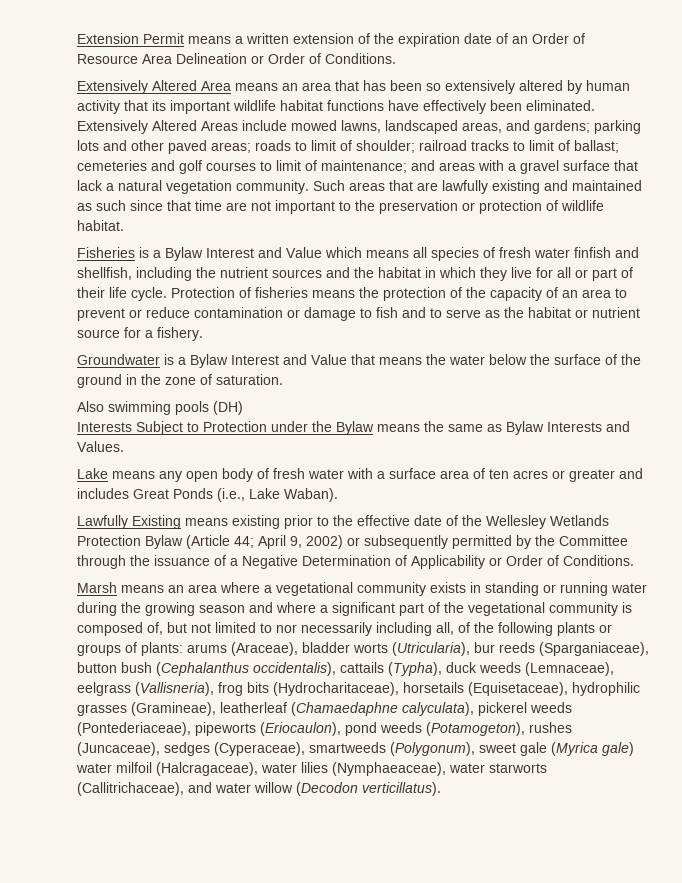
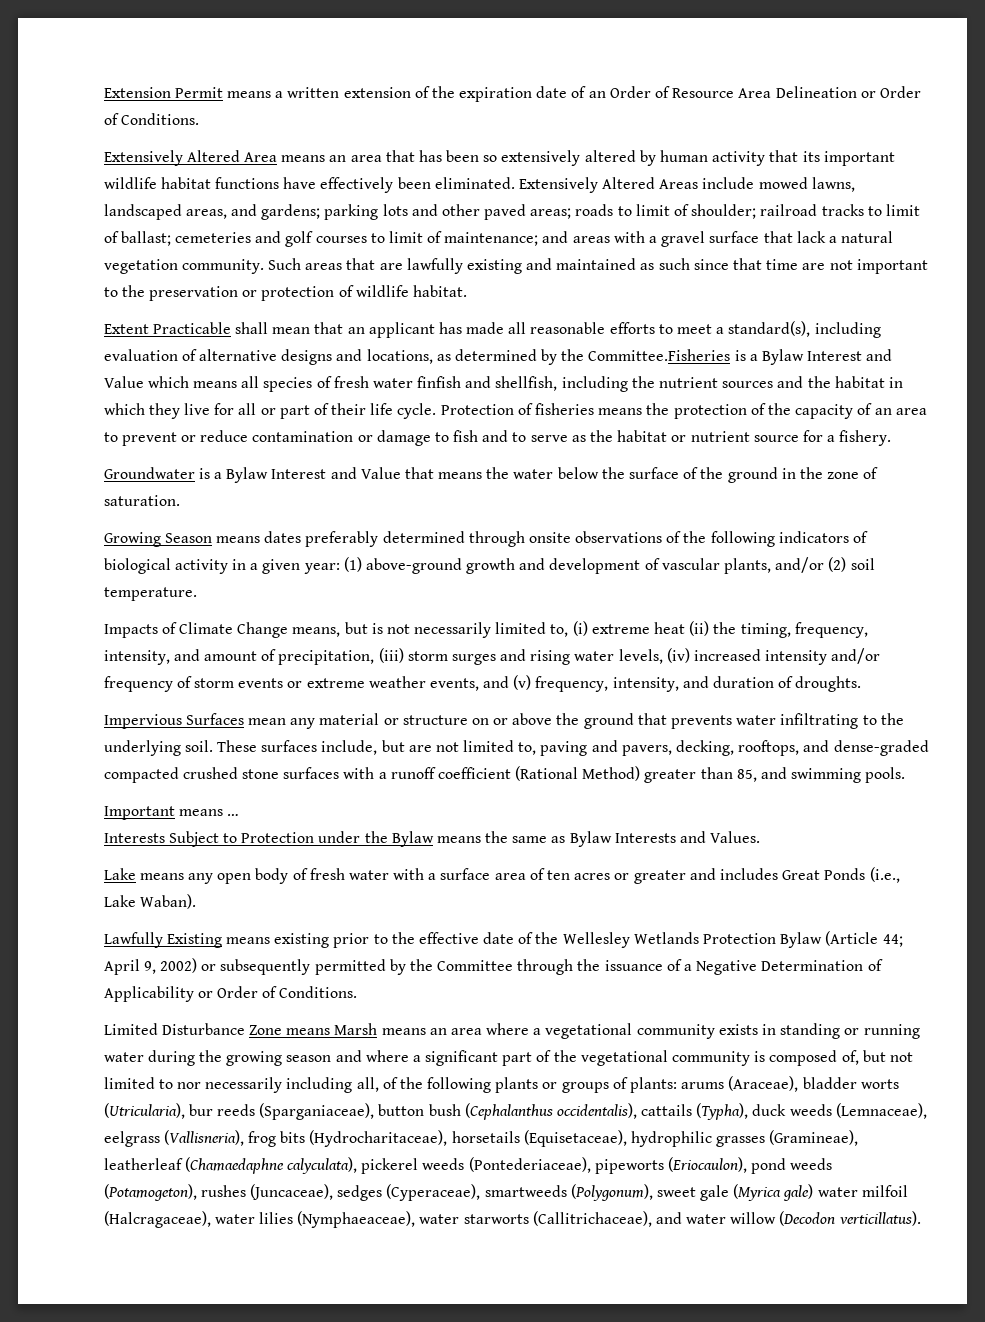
- Fisheries is a Bylaw Interest and Value which means all species of fresh water finfish and shellfish, including the nutrient sources and the habitat in which they live for all or part of their life cycle.
+ Extent Practicable shall mean that an applicant has made all reasonable efforts to meet a standard(s), including evaluation of alternative designs and locations, as determined by the Committee.Fisheries is a Bylaw Interest and Value which means all species of fresh water finfish and shellfish, including the nutrient sources and the habitat in which they live for all or part of their life cycle.
- Also swimming pools (DH)
+ Growing Season means dates preferably determined through onsite observations of the following indicators of biological activity in a given year: (1) above-ground growth and development of vascular plants, and/or (2) soil temperature.
+ Impacts of Climate Change means, but is not necessarily limited to, (i) extreme heat (ii) the timing, frequency, intensity, and amount of precipitation, (iii) storm surges and rising water levels, (iv) increased intensity and/or frequency of storm events or extreme weather events, and (v) frequency, intensity, and duration of droughts.
+ Impervious Surfaces mean any material or structure on or above the ground that prevents water infiltrating to the underlying soil. These surfaces include, but are not limited to, paving and pavers, decking, rooftops, and dense-graded compacted crushed stone surfaces with a runoff coefficient (Rational Method) greater than 85, and swimming pools.
+ Important means …
- Marsh means an area where a vegetational community exists in standing or running water during the growing season and where a significant part of the vegetational community is composed of, but not limited to nor necessarily including all, of the following plants or groups of plants:
+ Limited Disturbance Zone means Marsh means an area where a vegetational community exists in standing or running water during the growing season and where a significant part of the vegetational community is composed of, but not limited to nor necessarily including all, of the following plants or groups of plants:

